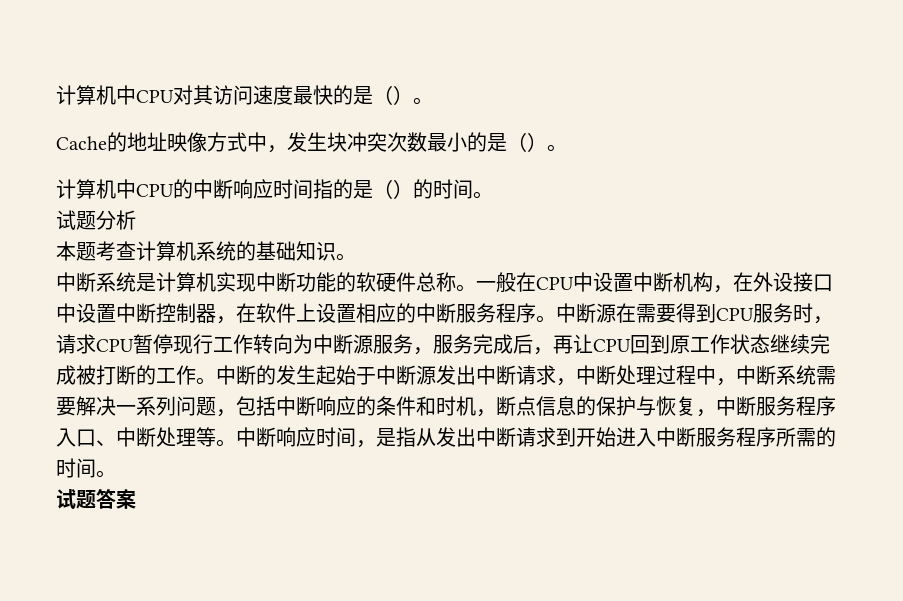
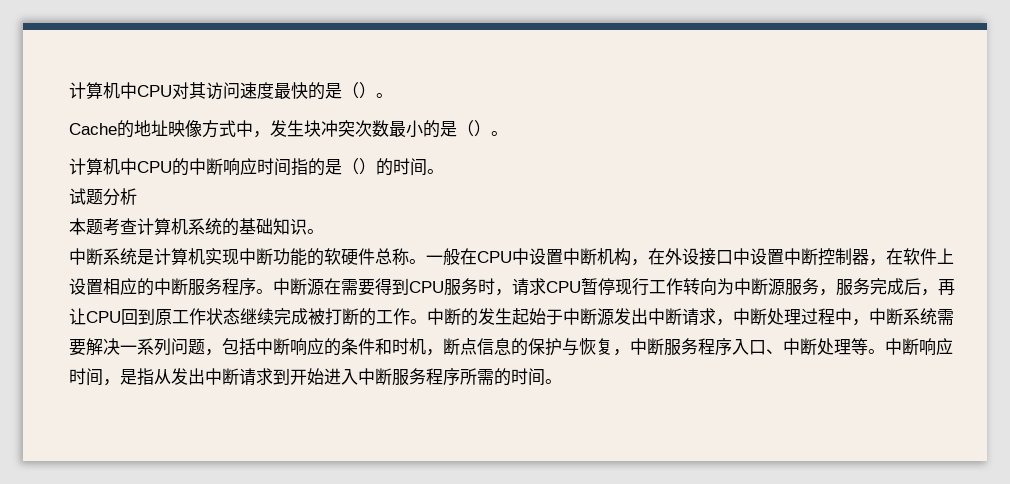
- 试题答案

